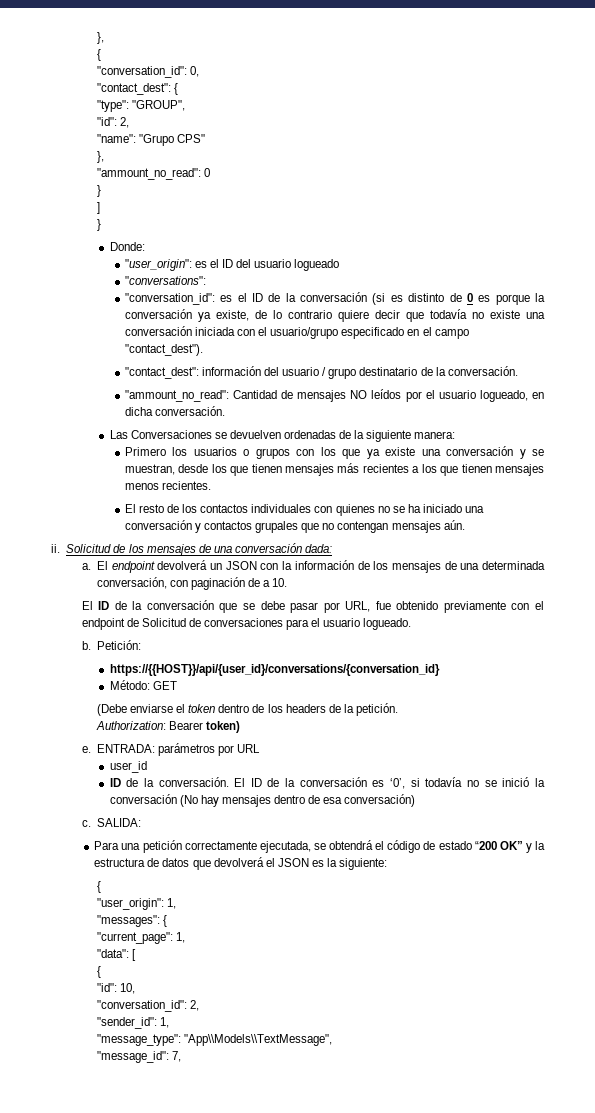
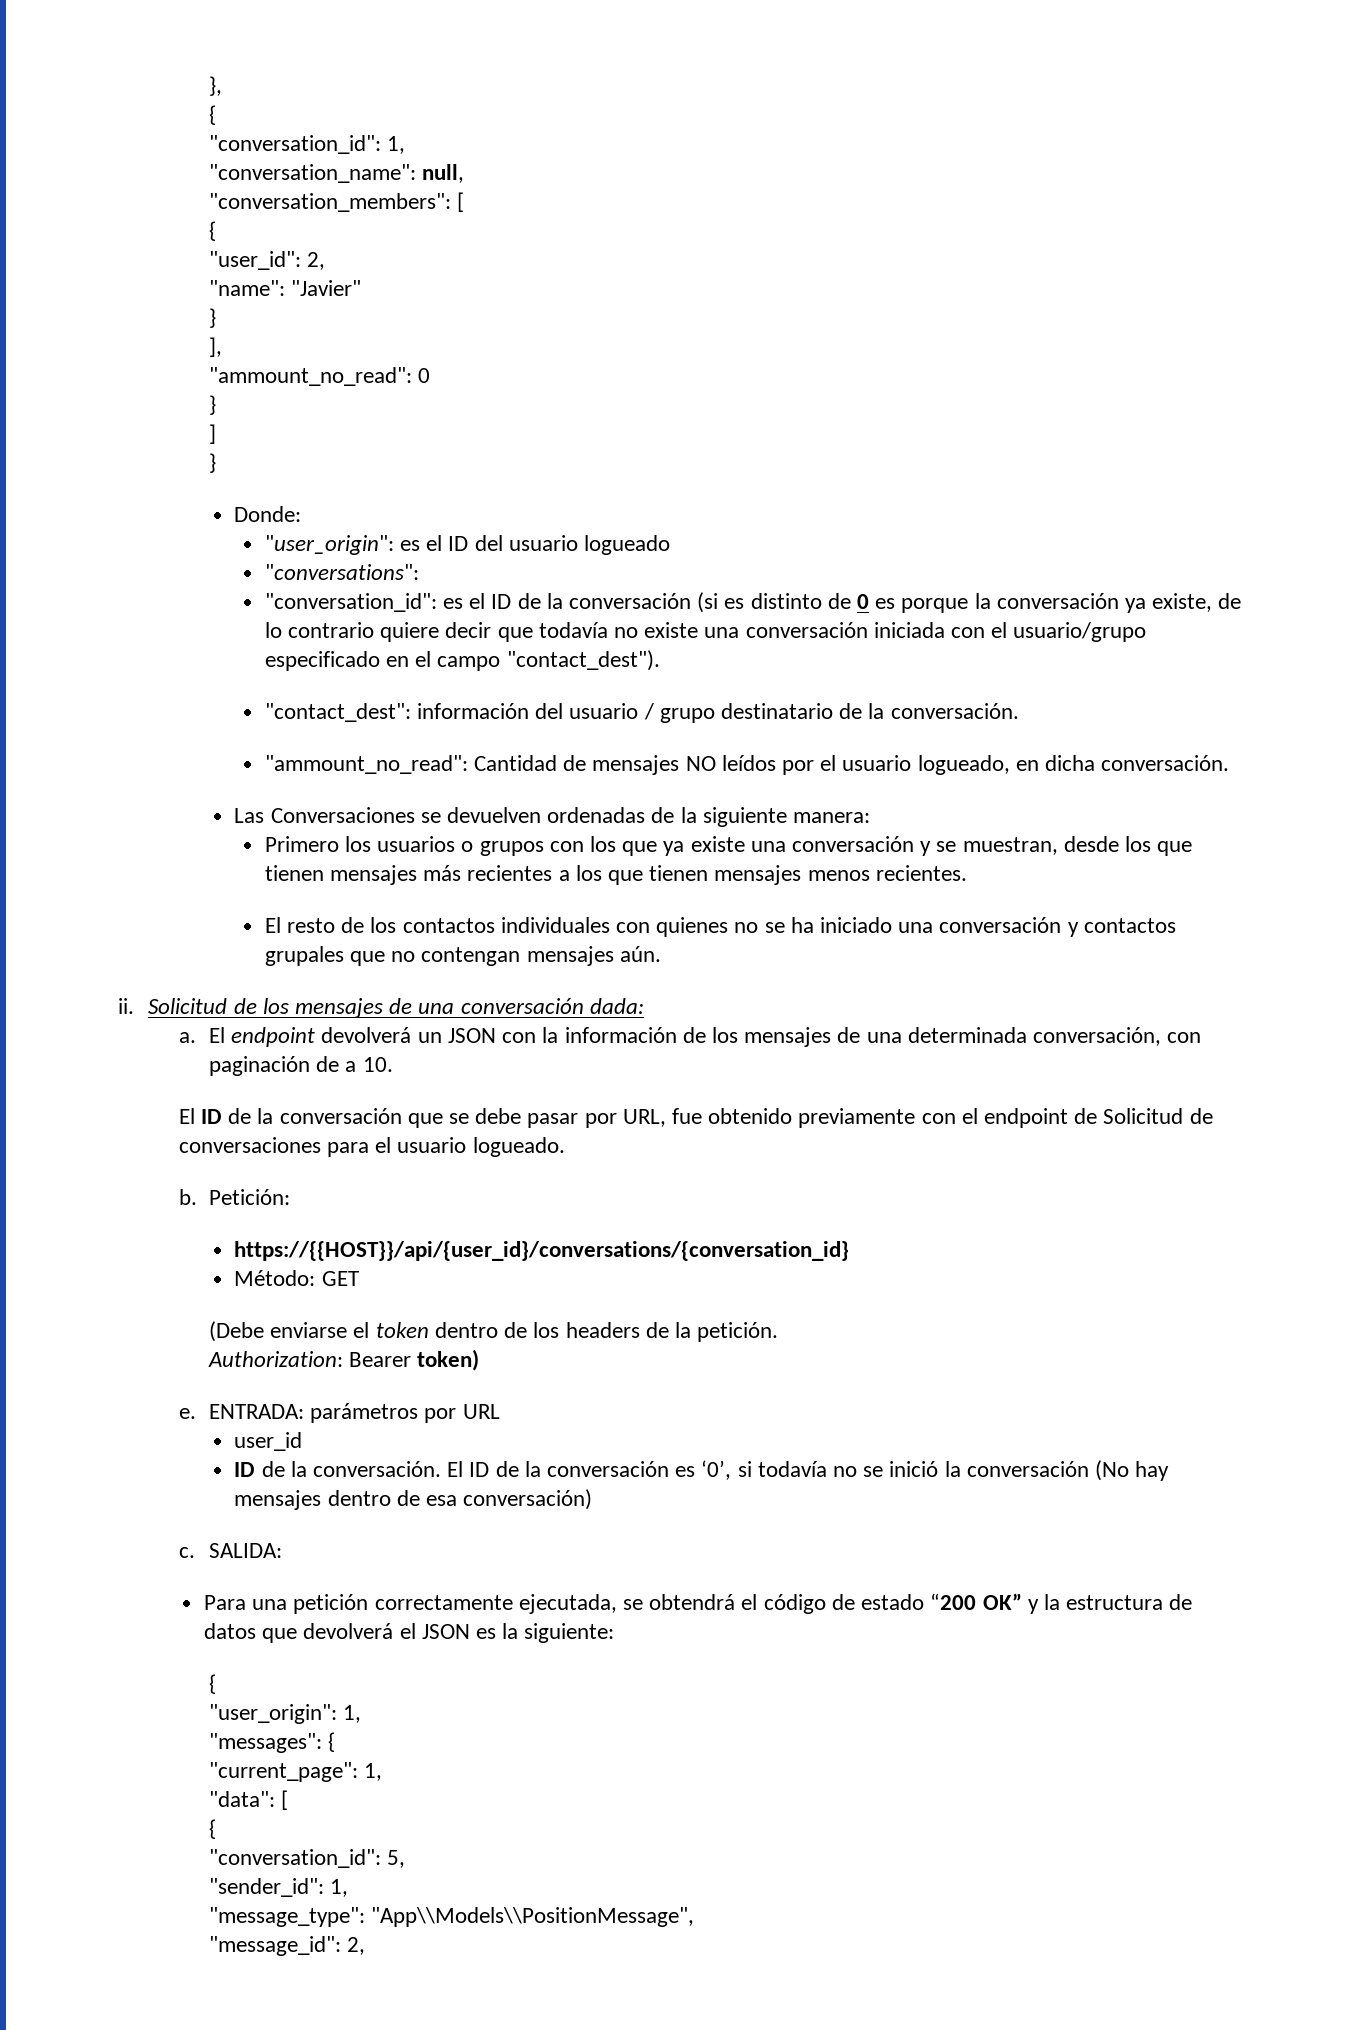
- "conversation_id": 0,
- "contact_dest": {
- "type": "GROUP",
- "id": 2,
+ "conversation_id": 1,
+ "conversation_name": null,
+ "conversation_members": [
+ {
+ "user_id": 2,
- "name": "Grupo CPS"
- },
+ "name": "Javier"
+ }
+ ],
- "id": 10,
- "conversation_id": 2,
+ "conversation_id": 5,
- "message_type": "App\\Models\\TextMessage",
+ "message_type": "App\\Models\\PositionMessage",
- "message_id": 7,
+ "message_id": 2,

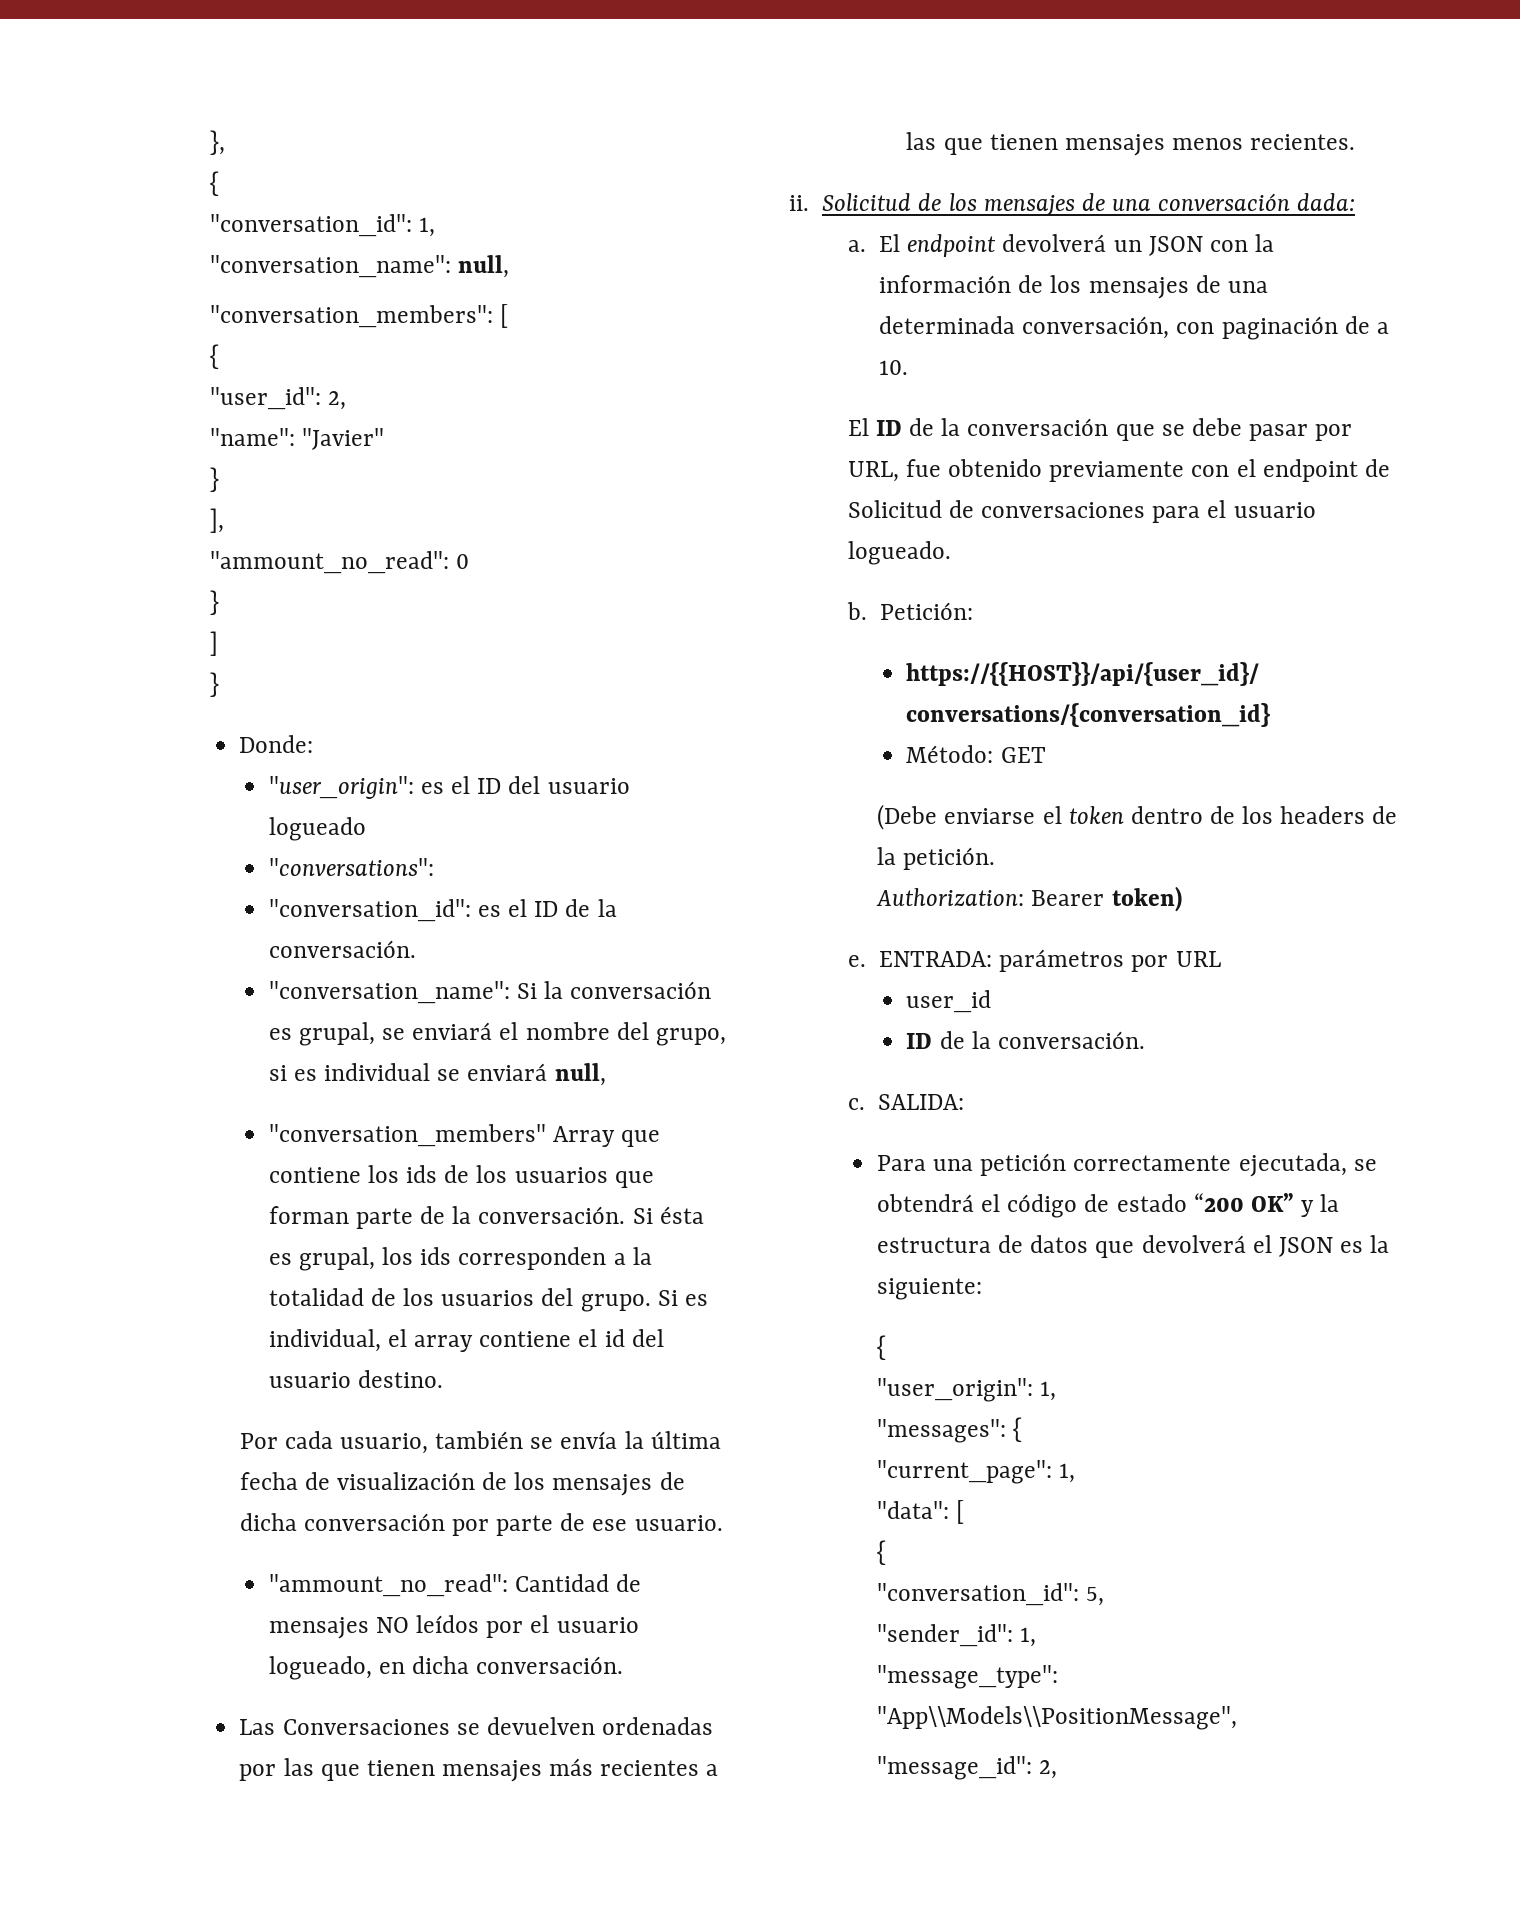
- "conversation_id": es el ID de la conversación (si es distinto de 0 es porque la conversación ya existe, de lo contrario quiere decir que todavía no existe una conversación iniciada con el usuario/grupo especificado en el campo "contact_dest").
- "contact_dest": información del usuario / grupo destinatario de la conversación.
+ "conversation_id": es el ID de la conversación.
+ "conversation_name": Si la conversación es grupal, se enviará el nombre del grupo, si es individual se enviará null,
+ "conversation_members" Array que contiene los ids de los usuarios que forman parte de la conversación. Si ésta es grupal, los ids corresponden a la totalidad de los usuarios del grupo. Si es individual, el array contiene el id del usuario destino.
+ Por cada usuario, también se envía la última fecha de visualización de los mensajes de dicha conversación por parte de ese usuario.
- Las Conversaciones se devuelven ordenadas de la siguiente manera:
- Primero los usuarios o grupos con los que ya existe una conversación y se muestran, desde los que tienen mensajes más recientes a los que tienen mensajes menos recientes.
+ Las Conversaciones se devuelven ordenadas por las que tienen mensajes más recientes a las que tienen mensajes menos recientes.
- El resto de los contactos individuales con quienes no se ha iniciado una conversación y contactos grupales que no contengan mensajes aún.
- El ID de la conversación es ‘0’, si todavía no se inició la conversación (No hay mensajes dentro de esa conversación)

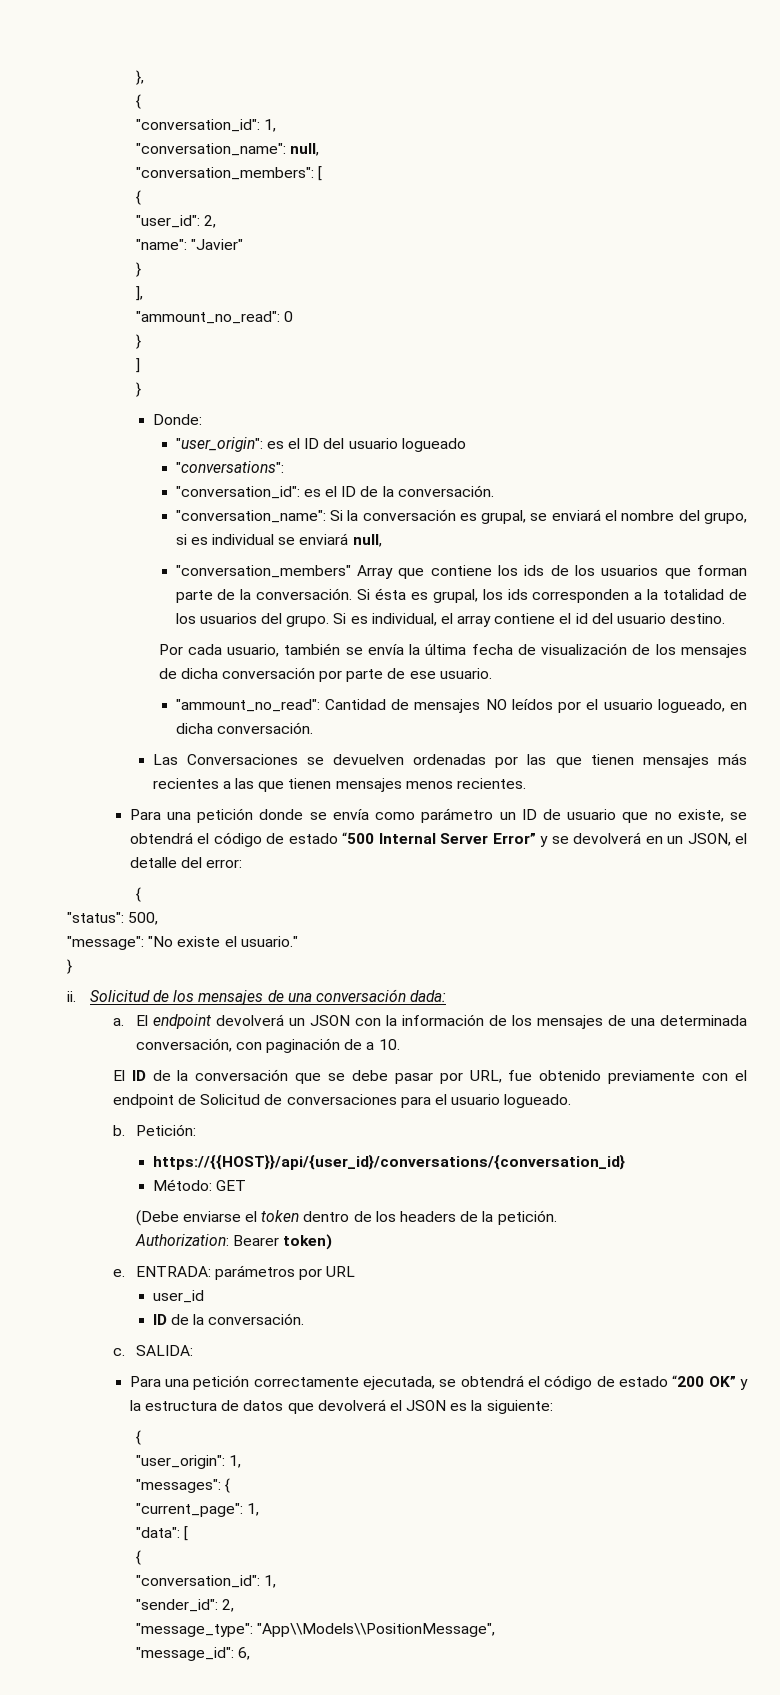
+ Para una petición donde se envía como parámetro un ID de usuario que no existe, se obtendrá el código de estado “500 Internal Server Error” y se devolverá en un JSON, el detalle del error:
+ {
+ "status": 500,
+ "message": "No existe el usuario."
+ }
  "data": [
  {
- "conversation_id": 5,
+ "conversation_id": 1,
- "sender_id": 1,
+ "sender_id": 2,
- "message_id": 2,
+ "message_id": 6,

